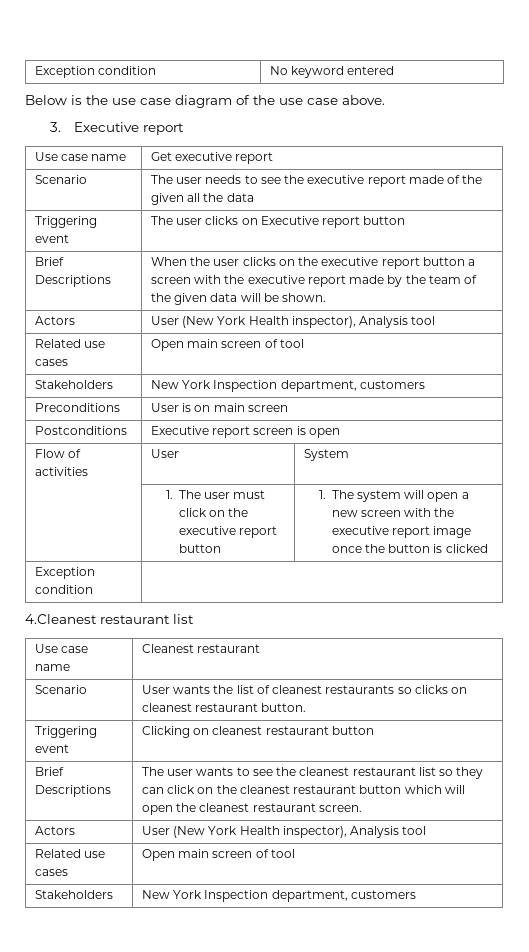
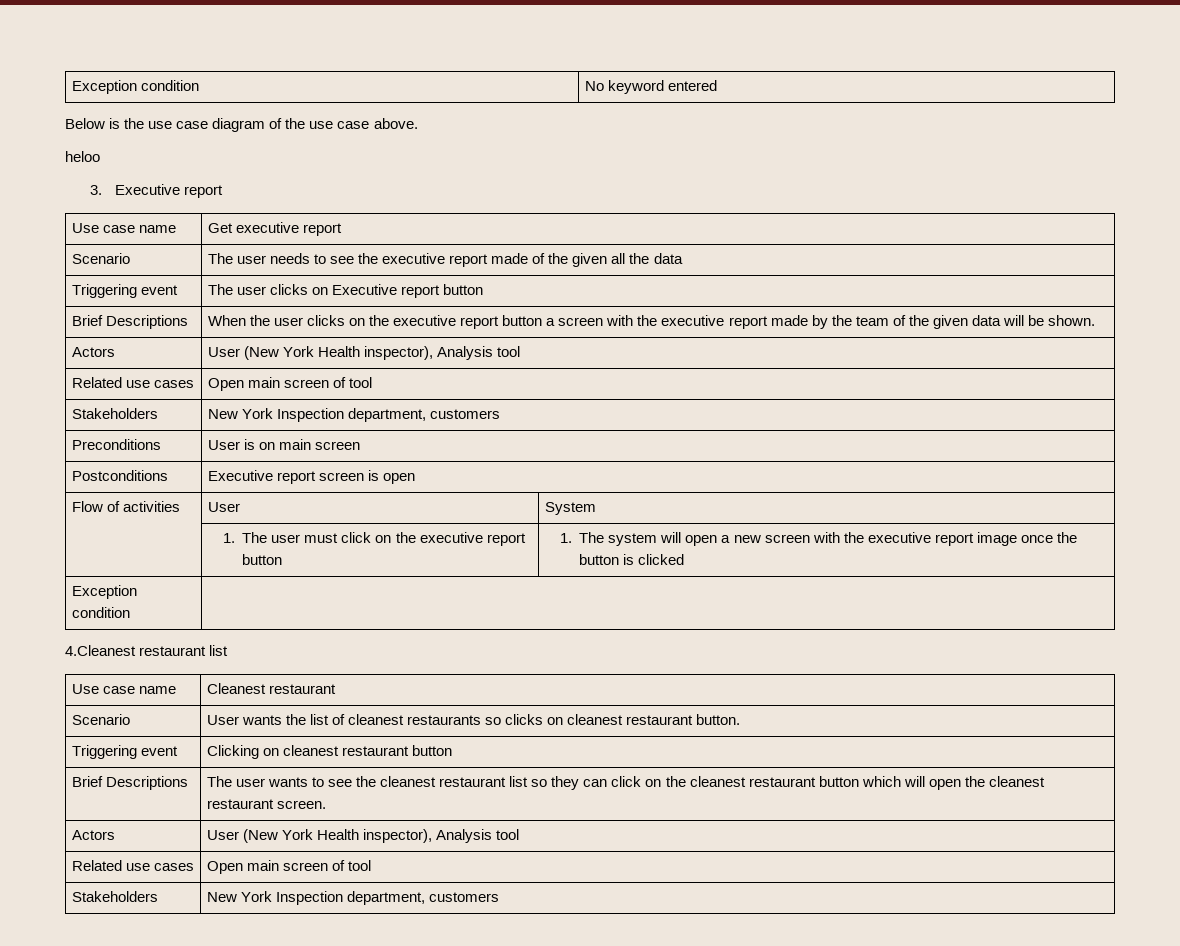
+ heloo

